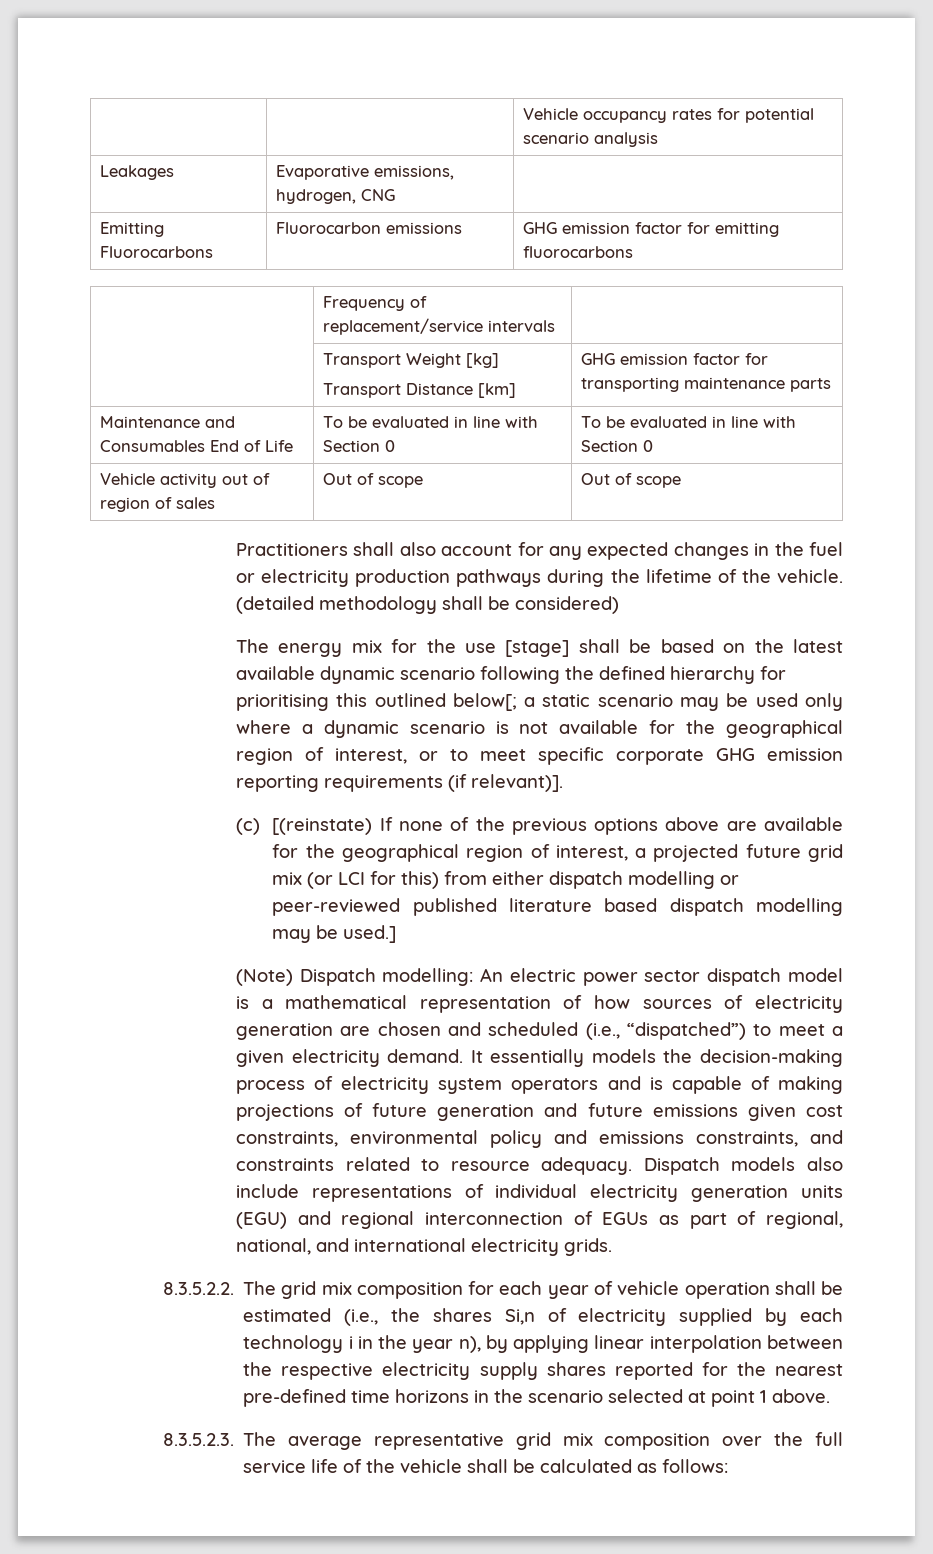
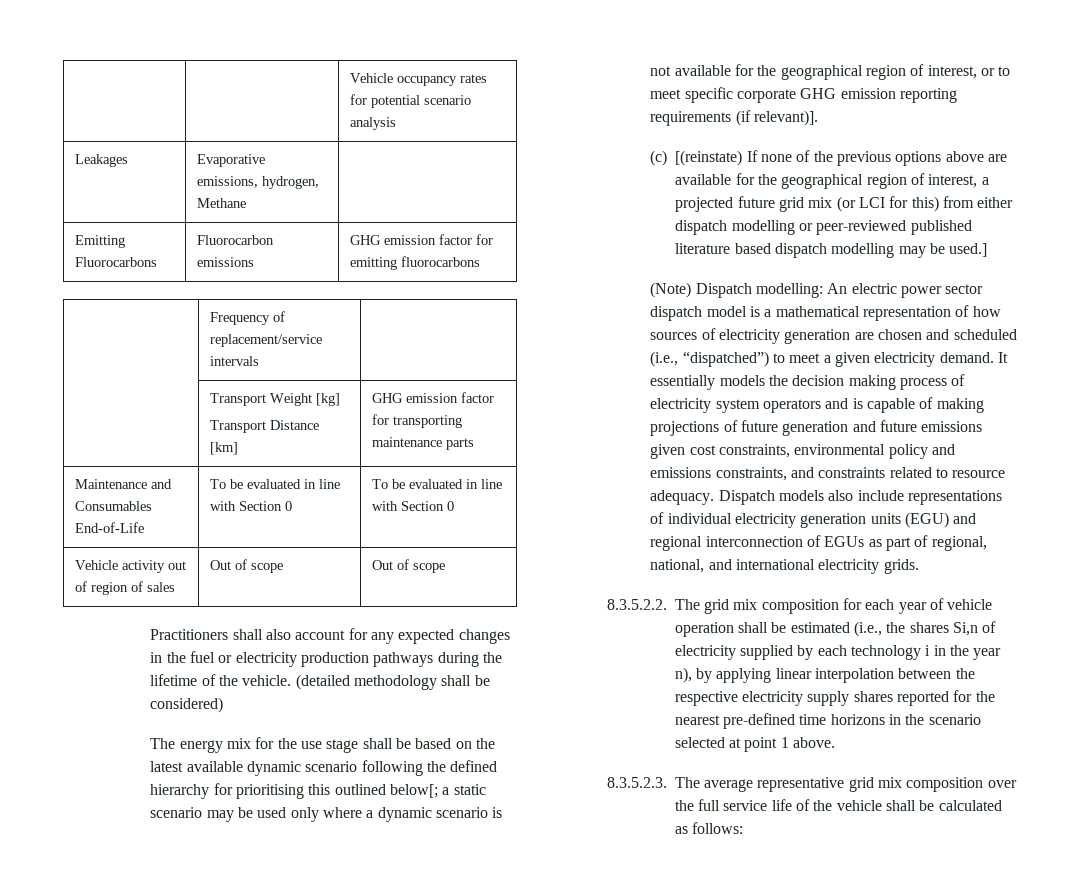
- Leakages | Evaporative emissions, hydrogen, CNG |
+ Leakages | Evaporative emissions, hydrogen, Methane |
- Maintenance and Consumables End of Life | To be evaluated in line with Section 0 | To be evaluated in line with Section 0
+ Maintenance and Consumables End-of-Life | To be evaluated in line with Section 0 | To be evaluated in line with Section 0
- The energy mix for the use [stage] shall be based on the latest available dynamic scenario following the defined hierarchy for prioritising this outlined below[; a static scenario may be used only where a dynamic scenario is not available for the geographical region of interest, or to meet specific corporate GHG emission reporting requirements (if relevant)].
+ The energy mix for the use stage shall be based on the latest available dynamic scenario following the defined hierarchy for prioritising this outlined below[; a static scenario may be used only where a dynamic scenario is not available for the geographical region of interest, or to meet specific corporate GHG emission reporting requirements (if relevant)].
- It essentially models the decision-making process of electricity system operators and is capable of making projections of future generation and future emissions given cost constraints, environmental policy and emissions constraints, and constraints related to resource adequacy.
+ It essentially models the decision making process of electricity system operators and is capable of making projections of future generation and future emissions given cost constraints, environmental policy and emissions constraints, and constraints related to resource adequacy.

